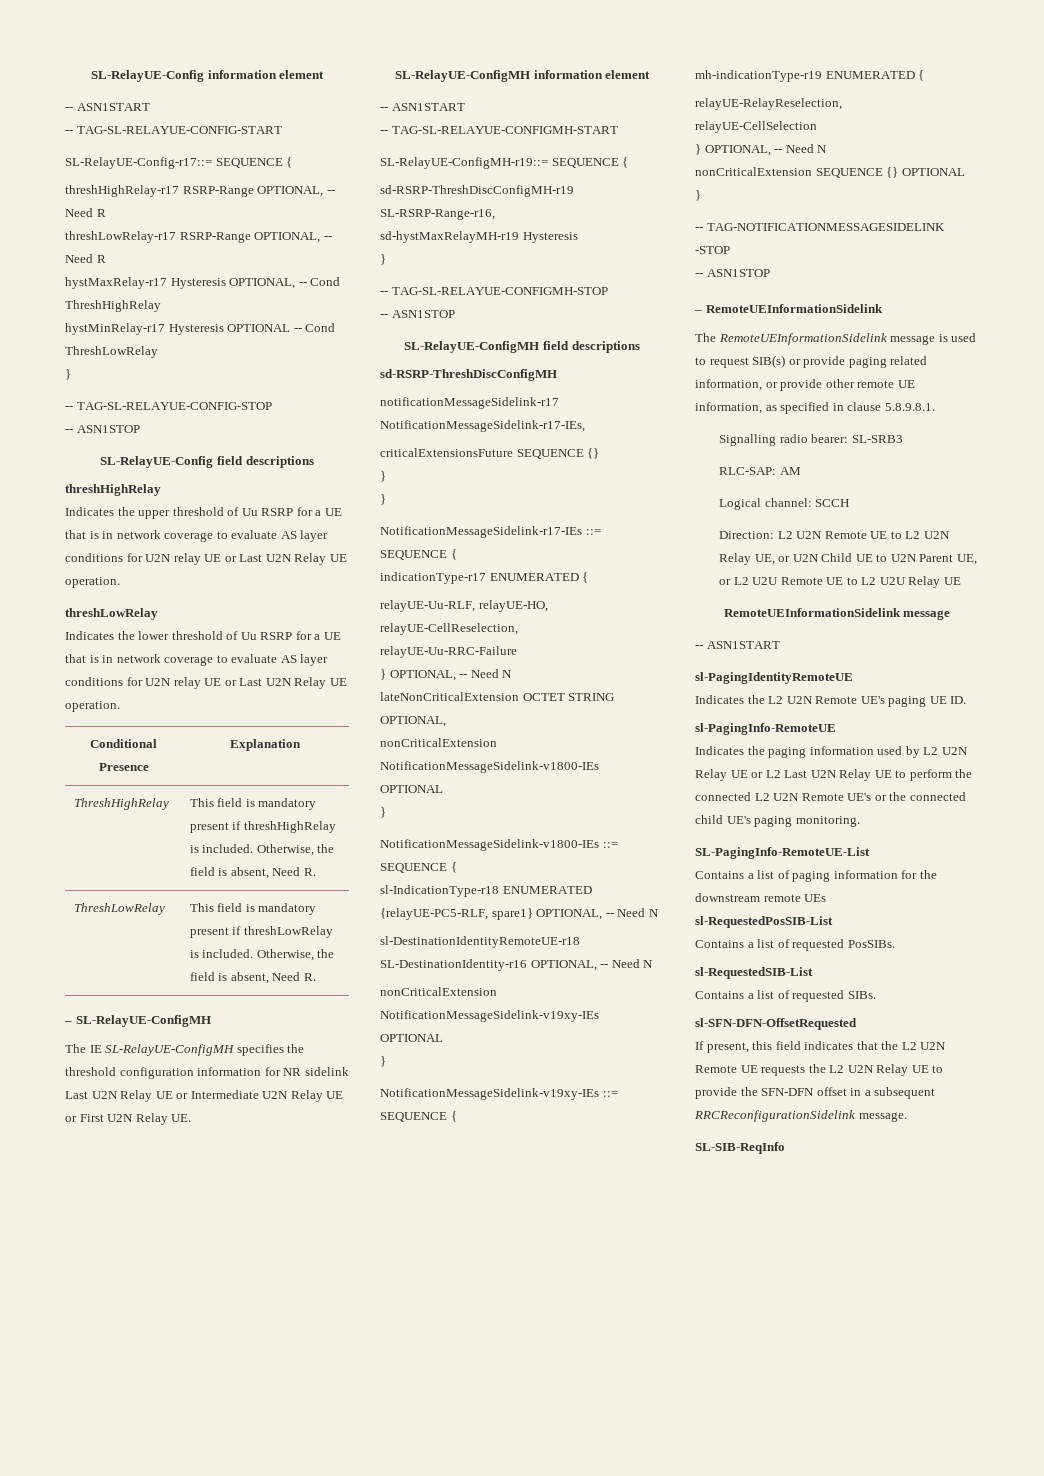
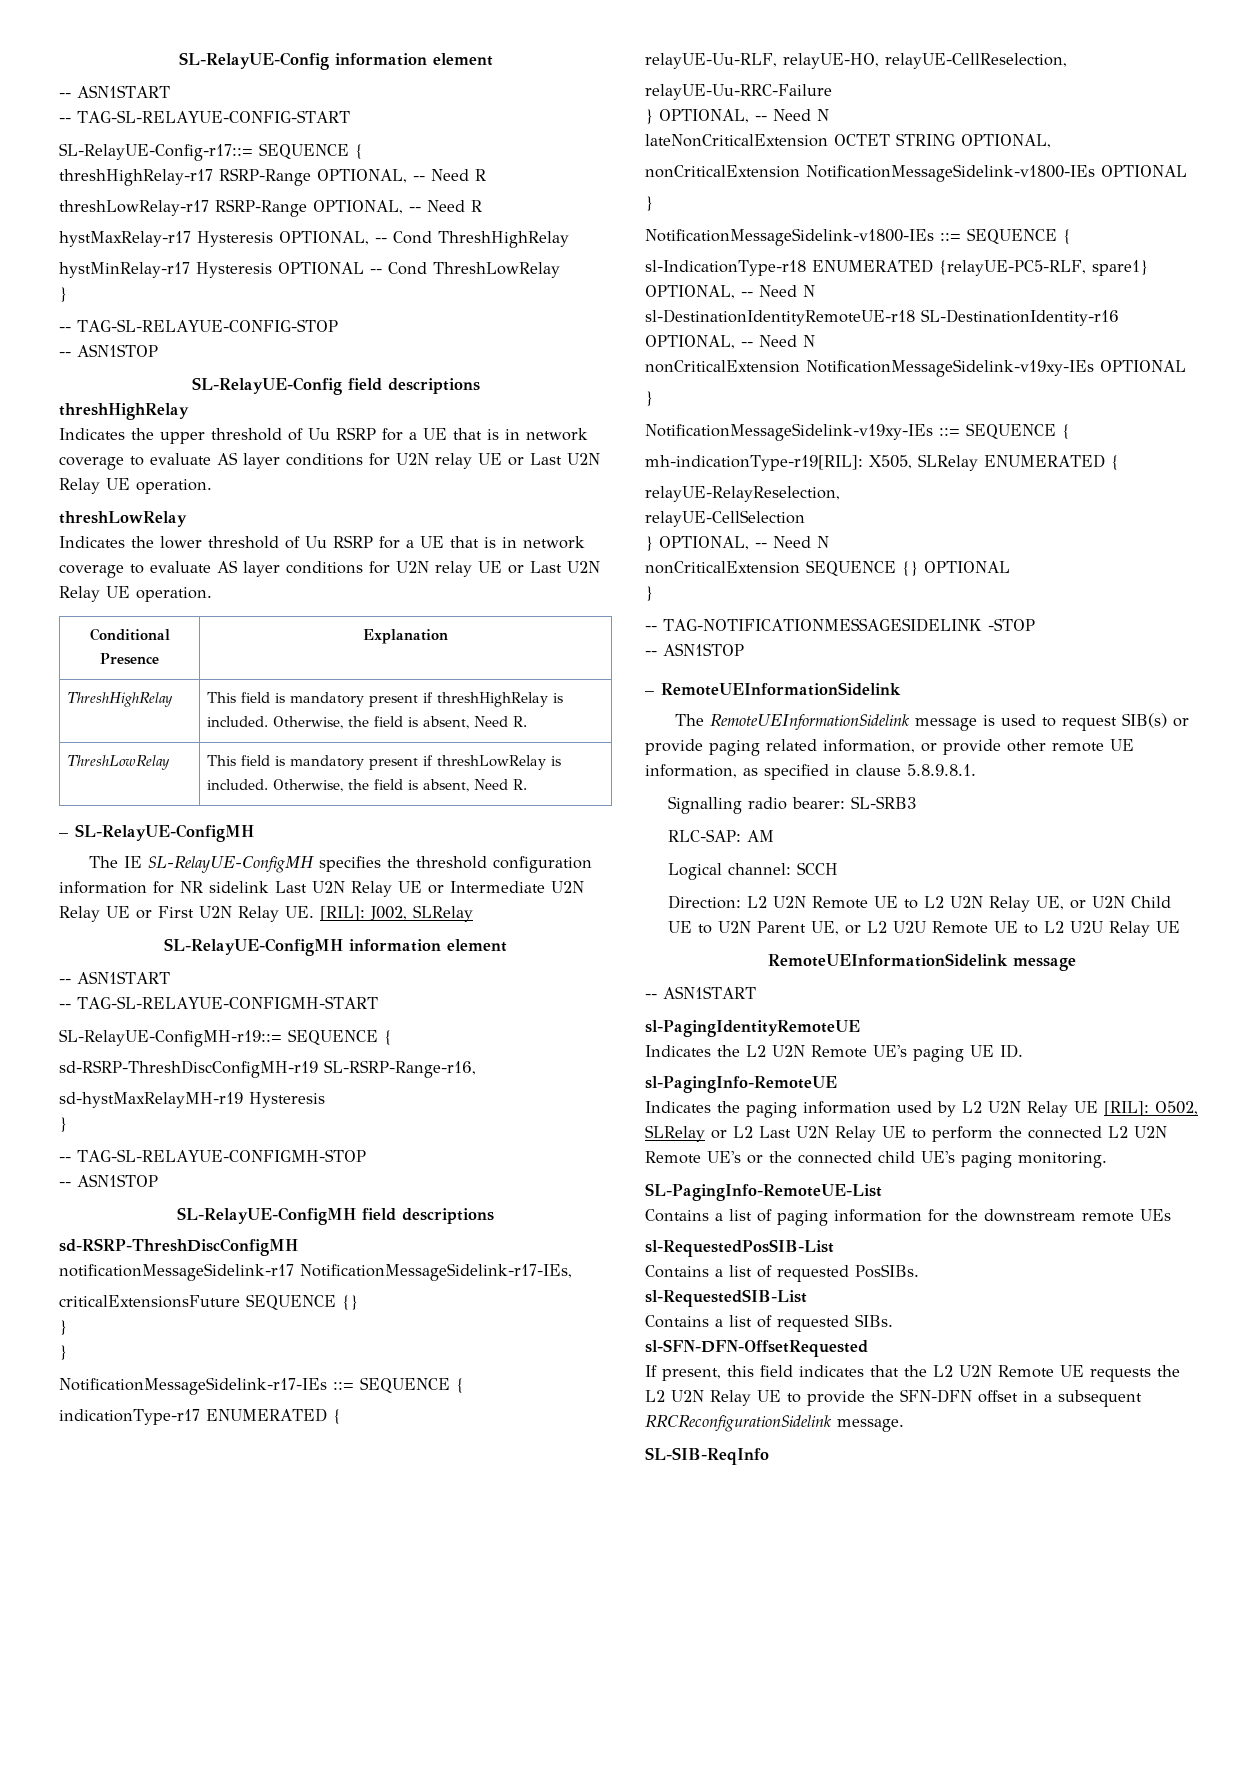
- The IE SL-RelayUE-ConfigMH specifies the threshold configuration information for NR sidelink Last U2N Relay UE or Intermediate U2N Relay UE or First U2N Relay UE.
+ The IE SL-RelayUE-ConfigMH specifies the threshold configuration information for NR sidelink Last U2N Relay UE or Intermediate U2N Relay UE or First U2N Relay UE. [RIL]: J002, SLRelay
- mh-indicationType-r19 ENUMERATED {
+ mh-indicationType-r19[RIL]: X505, SLRelay ENUMERATED {
- Indicates the paging information used by L2 U2N Relay UE or L2 Last U2N Relay UE to perform the connected L2 U2N Remote UE's or the connected child UE's paging monitoring.
+ Indicates the paging information used by L2 U2N Relay UE [RIL]: O502, SLRelay or L2 Last U2N Relay UE to perform the connected L2 U2N Remote UE's or the connected child UE's paging monitoring.

